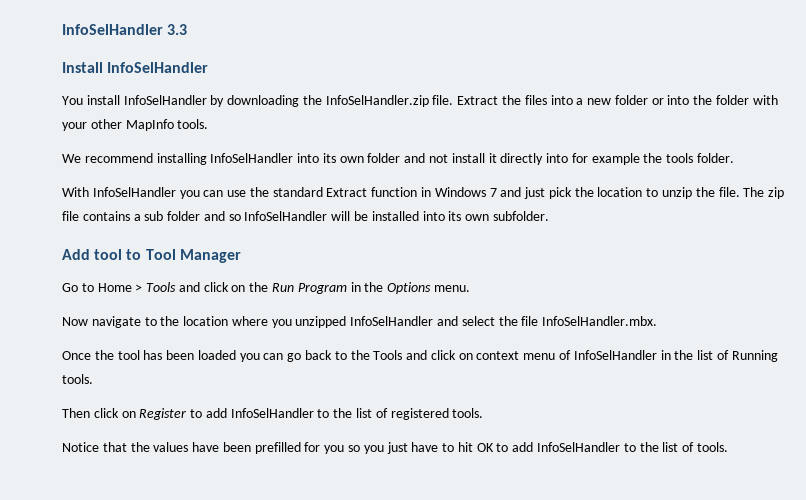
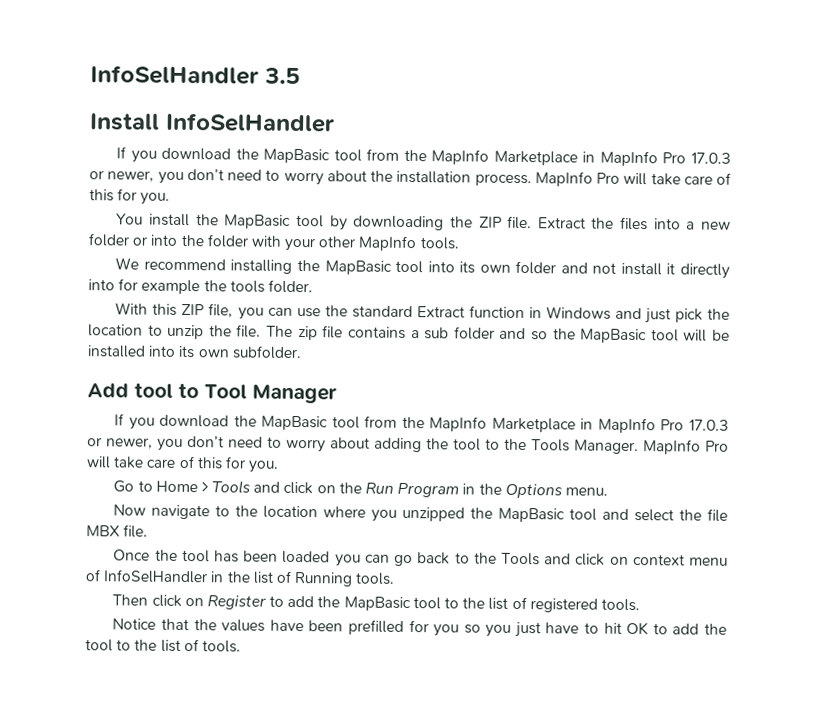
- InfoSelHandler 3.3
+ InfoSelHandler 3.5
+ If you download the MapBasic tool from the MapInfo Marketplace in MapInfo Pro 17.0.3 or newer, you don’t need to worry about the installation process. MapInfo Pro will take care of this for you.
- You install InfoSelHandler by downloading the InfoSelHandler.zip file.
+ You install the MapBasic tool by downloading the ZIP file.
- We recommend installing InfoSelHandler into its own folder and not install it directly into for example the tools folder.
+ We recommend installing the MapBasic tool into its own folder and not install it directly into for example the tools folder.
- With InfoSelHandler you can use the standard Extract function in Windows 7 and just pick the location to unzip the file.
+ With this ZIP file, you can use the standard Extract function in Windows and just pick the location to unzip the file.
- The zip file contains a sub folder and so InfoSelHandler will be installed into its own subfolder.
+ The zip file contains a sub folder and so the MapBasic tool will be installed into its own subfolder.
+ If you download the MapBasic tool from the MapInfo Marketplace in MapInfo Pro 17.0.3 or newer, you don’t need to worry about adding the tool to the Tools Manager. MapInfo Pro will take care of this for you.
- Now navigate to the location where you unzipped InfoSelHandler and select the file InfoSelHandler.mbx.
+ Now navigate to the location where you unzipped the MapBasic tool and select the file MBX file.
- Then click on Register to add InfoSelHandler to the list of registered tools.
+ Then click on Register to add the MapBasic tool to the list of registered tools.
- Notice that the values have been prefilled for you so you just have to hit OK to add InfoSelHandler to the list of tools.
+ Notice that the values have been prefilled for you so you just have to hit OK to add the tool to the list of tools.

